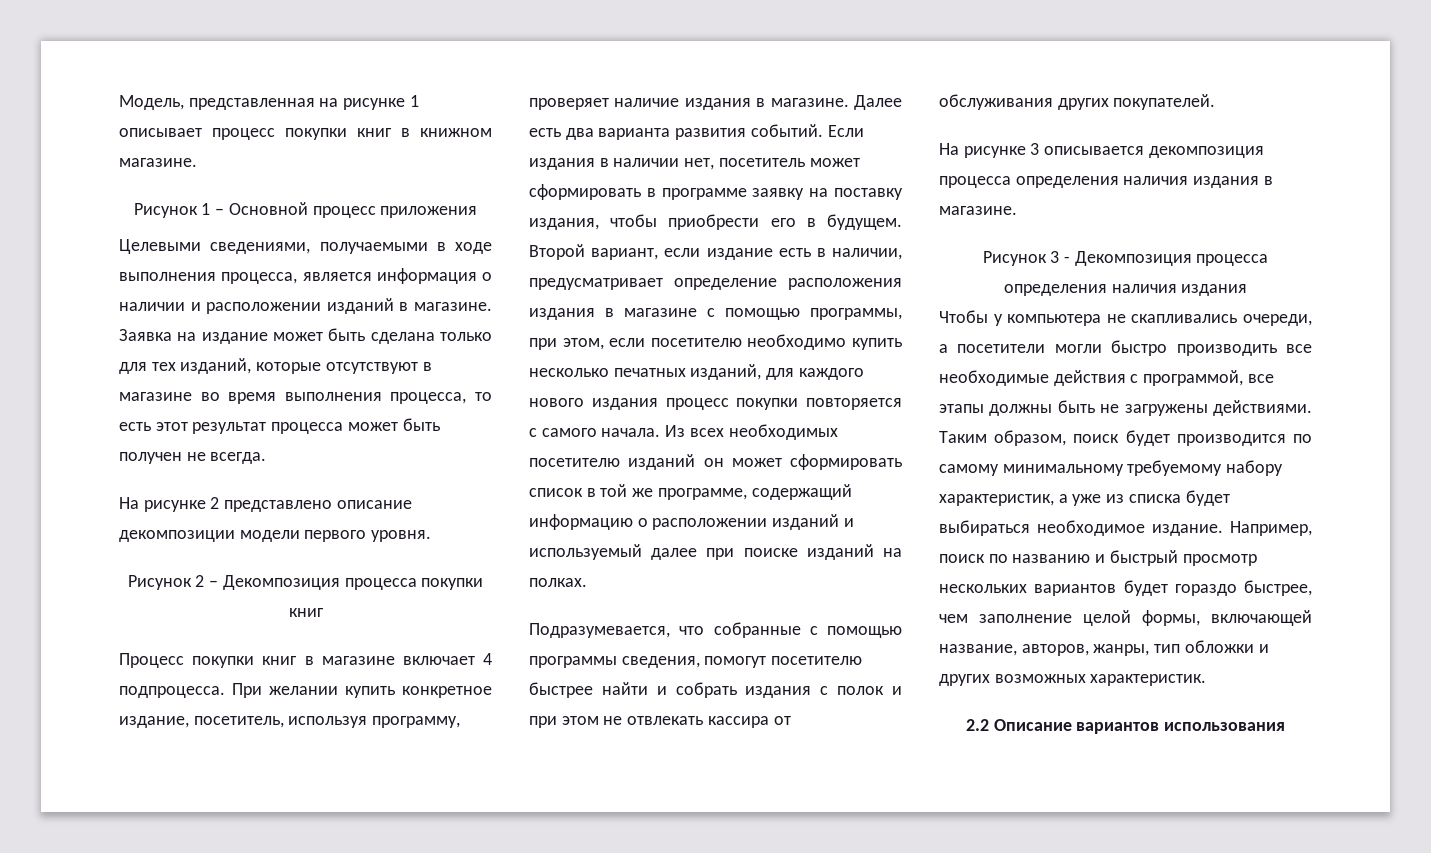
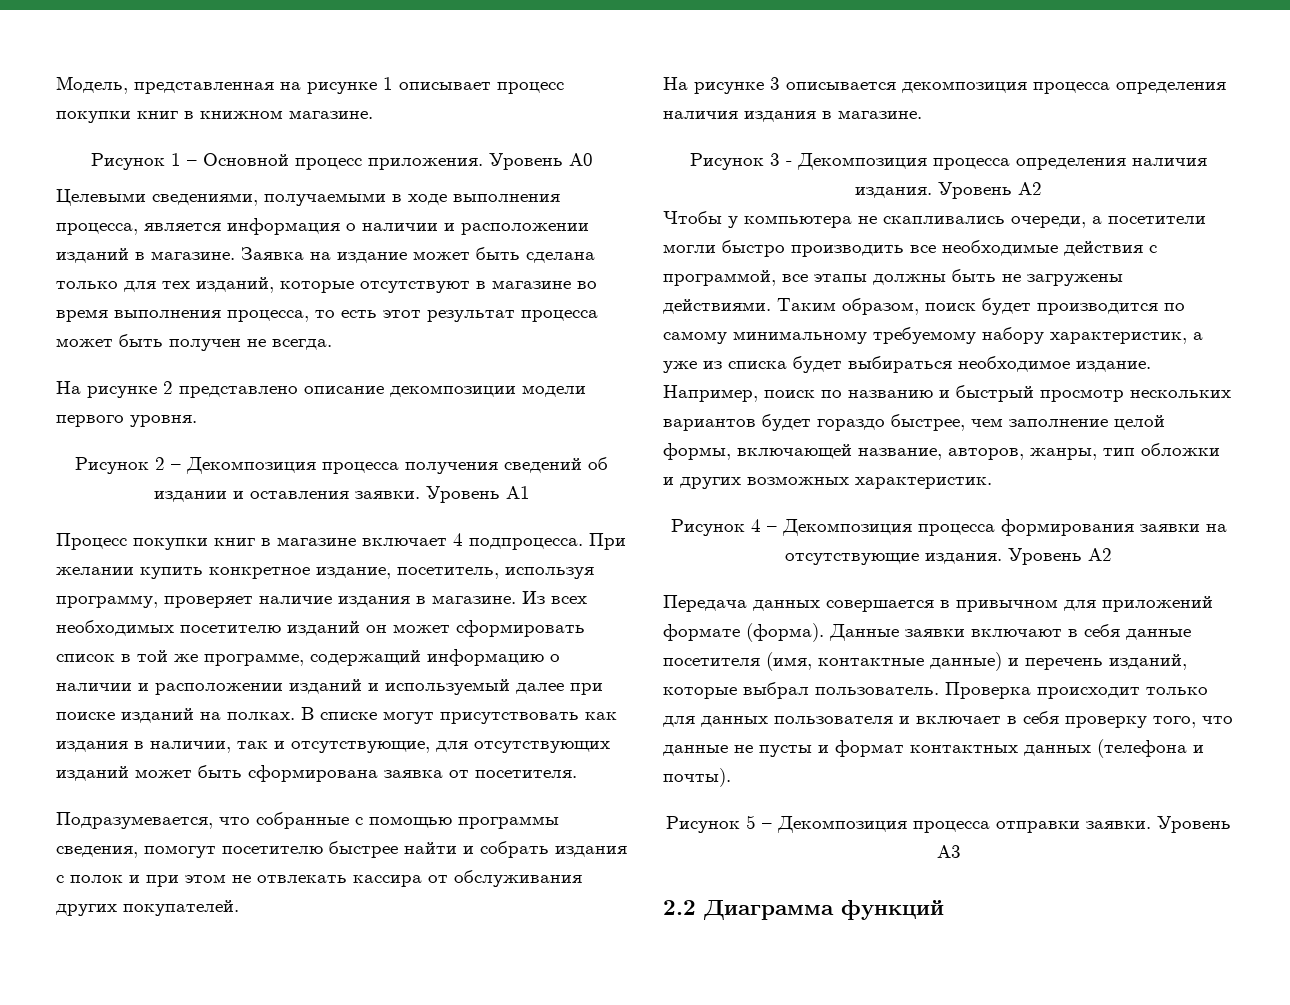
- Рисунок 1 – Основной процесс приложения
+ Рисунок 1 – Основной процесс приложения. Уровень A0
- Рисунок 2 – Декомпозиция процесса покупки книг
+ Рисунок 2 – Декомпозиция процесса получения сведений об издании и оставления заявки. Уровень А1
- Далее есть два варианта развития событий. Если издания в наличии нет, посетитель может сформировать в программе заявку на поставку издания, чтобы приобрести его в будущем. Второй вариант, если издание есть в наличии, предусматривает определение расположения издания в магазине с помощью программы, при этом, если посетителю необходимо купить несколько печатных изданий, для каждого нового издания процесс покупки повторяется с самого начала.
- Из всех необходимых посетителю изданий он может сформировать список в той же программе, содержащий информацию о расположении изданий и используемый далее при поиске изданий на полках.
+ Из всех необходимых посетителю изданий он может сформировать список в той же программе, содержащий информацию о наличии и расположении изданий и используемый далее при поиске изданий на полках. В списке могут присутствовать как издания в наличии, так и отсутствующие, для отсутствующих изданий может быть сформирована заявка от посетителя.
- Рисунок 3 - Декомпозиция процесса определения наличия издания
+ Рисунок 3 - Декомпозиция процесса определения наличия издания. Уровень А2
- 2.2 Описание вариантов использования
+ Рисунок 4 – Декомпозиция процесса формирования заявки на отсутствующие издания. Уровень А2
+ Передача данных совершается в привычном для приложений формате (форма). Данные заявки включают в себя данные посетителя (имя, контактные данные) и перечень изданий, которые выбрал пользователь. Проверка происходит только для данных пользователя и включает в себя проверку того, что данные не пусты и формат контактных данных (телефона и почты).
+ Рисунок 5 – Декомпозиция процесса отправки заявки. Уровень A3
+ 2.2 Диаграмма функций

